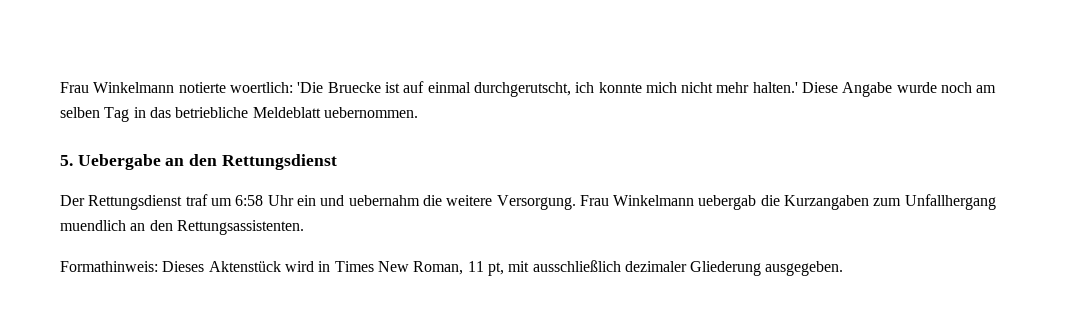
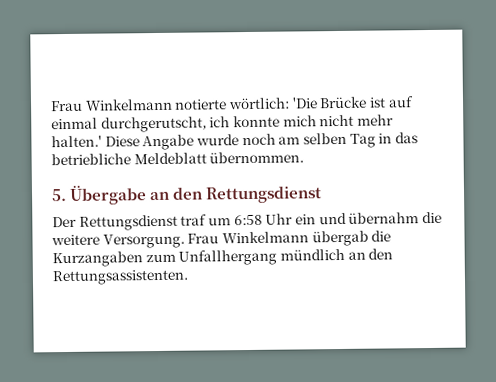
- Frau Winkelmann notierte woertlich: 'Die Bruecke ist auf einmal durchgerutscht, ich konnte mich nicht mehr halten.'
+ Frau Winkelmann notierte wörtlich: 'Die Brücke ist auf einmal durchgerutscht, ich konnte mich nicht mehr halten.'
- Diese Angabe wurde noch am selben Tag in das betriebliche Meldeblatt uebernommen.
+ Diese Angabe wurde noch am selben Tag in das betriebliche Meldeblatt übernommen.
- 5. Uebergabe an den Rettungsdienst
+ 5. Übergabe an den Rettungsdienst
- Der Rettungsdienst traf um 6:58 Uhr ein und uebernahm die weitere Versorgung.
+ Der Rettungsdienst traf um 6:58 Uhr ein und übernahm die weitere Versorgung.
- Frau Winkelmann uebergab die Kurzangaben zum Unfallhergang muendlich an den Rettungsassistenten.
+ Frau Winkelmann übergab die Kurzangaben zum Unfallhergang mündlich an den Rettungsassistenten.
- Formathinweis: Dieses Aktenstück wird in Times New Roman, 11 pt, mit ausschließlich dezimaler Gliederung ausgegeben.

